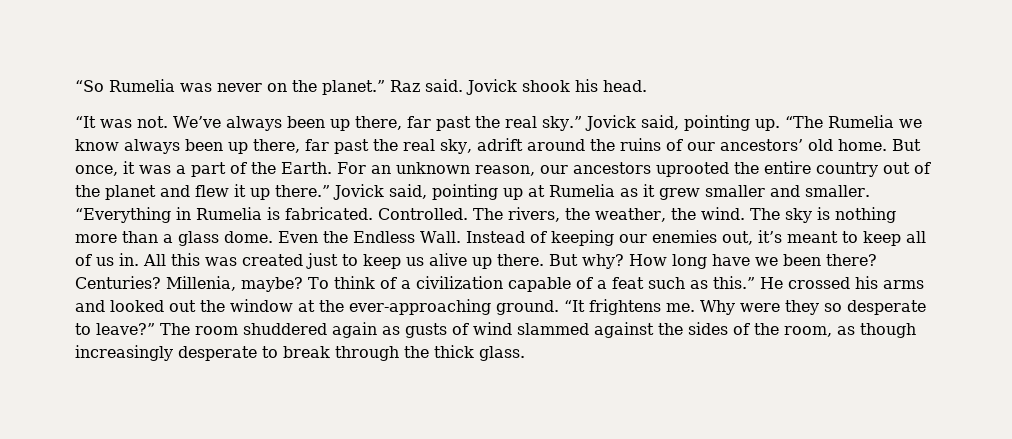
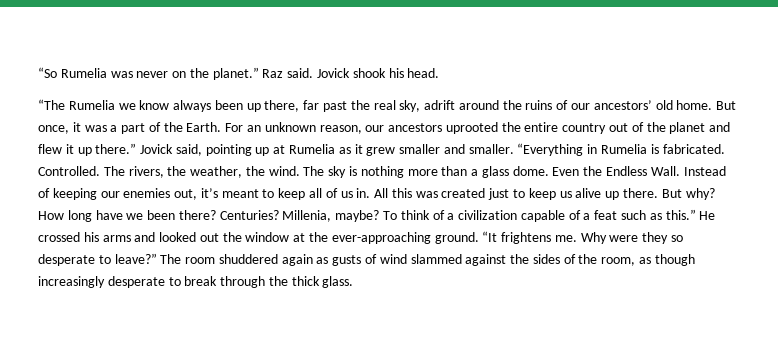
- “It was not. We’ve always been up there, far past the real sky.” Jovick said, pointing up.

